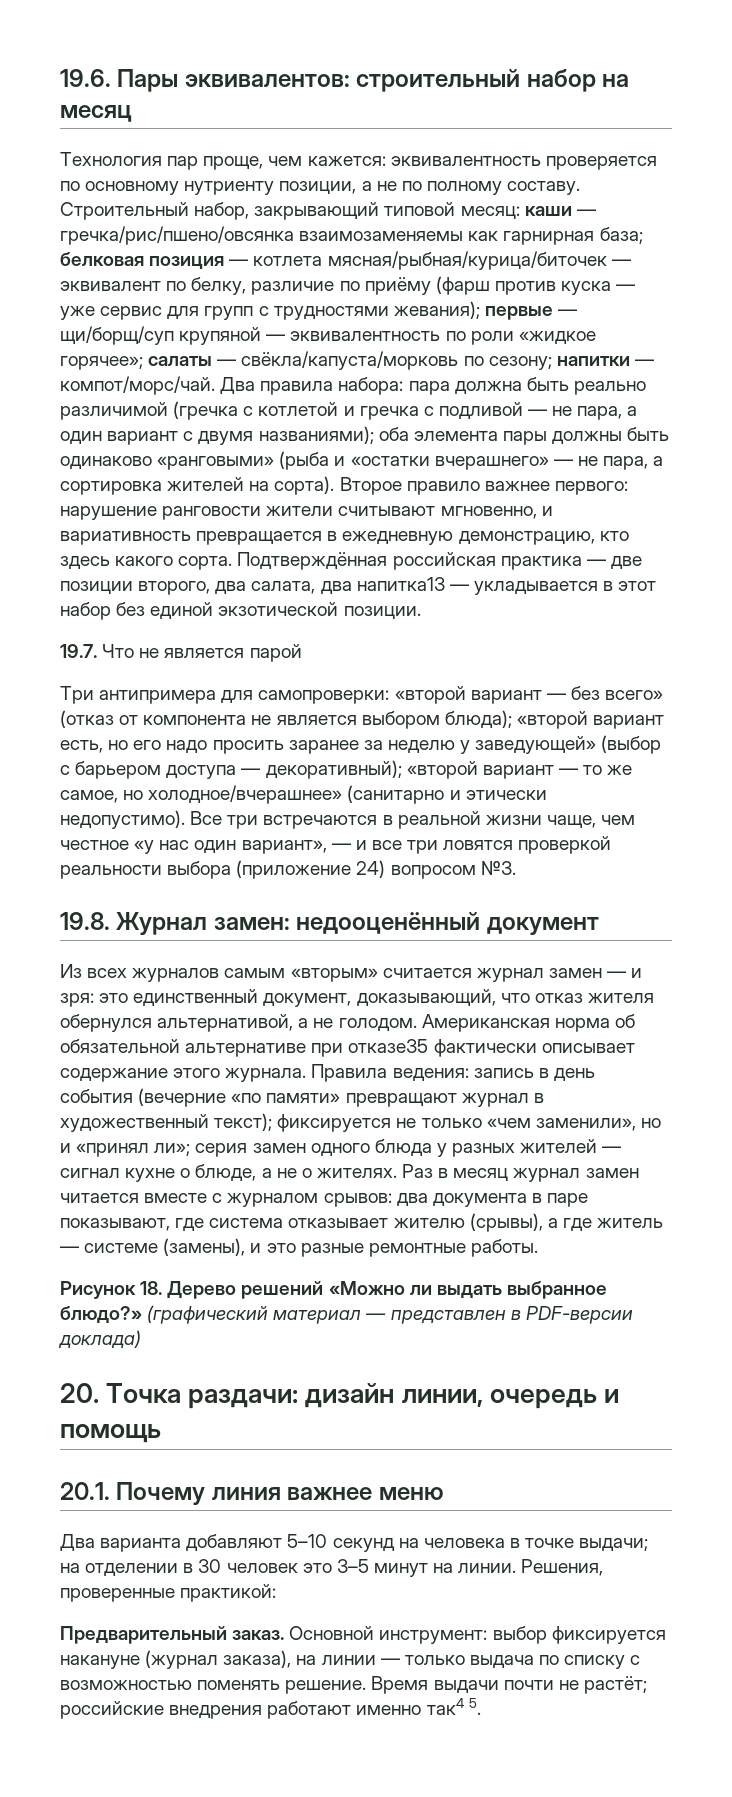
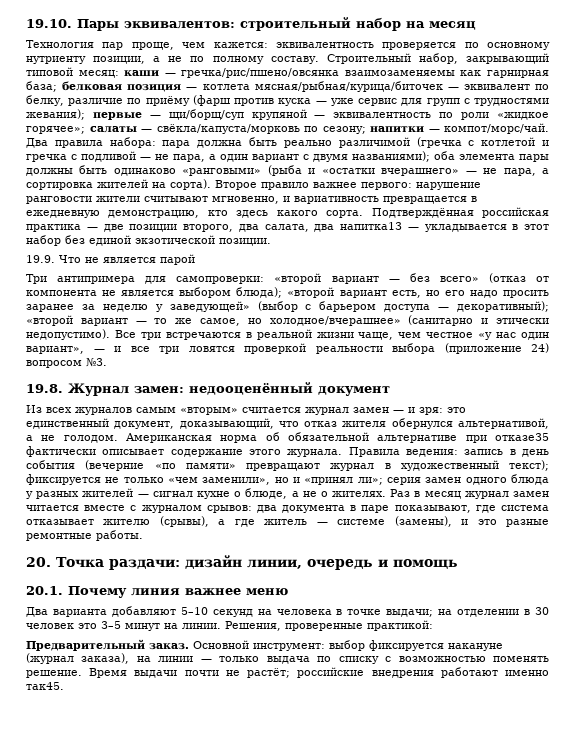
- 19.6. Пары эквивалентов: строительный набор на месяц
+ 19.10. Пары эквивалентов: строительный набор на месяц
- 19.7. Что не является парой
+ 19.9. Что не является парой
- Рисунок 18. Дерево решений «Можно ли выдать выбранное блюдо?» (графический материал — представлен в PDF-версии доклада)
- Время выдачи почти не растёт; российские внедрения работают именно так4 5.
+ Время выдачи почти не растёт; российские внедрения работают именно так45.

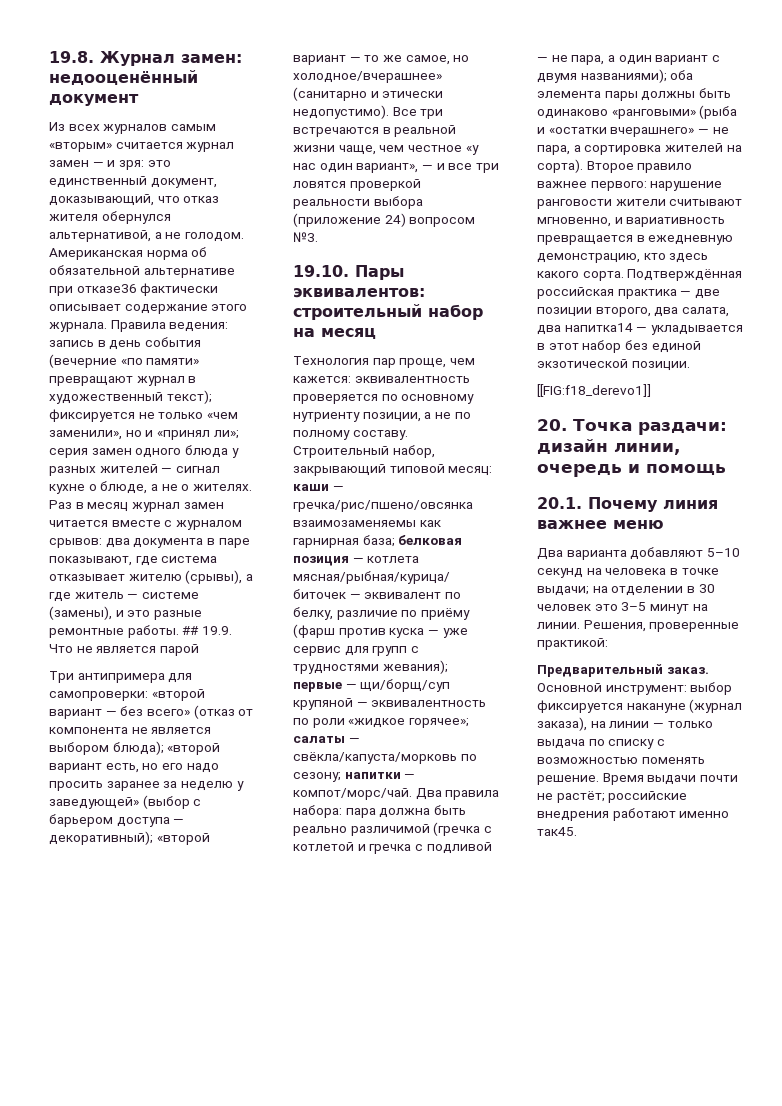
+ 19.8. Журнал замен: недооценённый документ
+ Из всех журналов самым «вторым» считается журнал замен — и зря: это единственный документ, доказывающий, что отказ жителя обернулся альтернативой, а не голодом. Американская норма об обязательной альтернативе при отказе36 фактически описывает содержание этого журнала. Правила ведения: запись в день события (вечерние «по памяти» превращают журнал в художественный текст); фиксируется не только «чем заменили», но и «принял ли»; серия замен одного блюда у разных жителей — сигнал кухне о блюде, а не о жителях. Раз в месяц журнал замен читается вместе с журналом срывов: два документа в паре показывают, где система отказывает жителю (срывы), а где житель — системе (замены), и это разные ремонтные работы. ## 19.9. Что не является парой
+ Три антипримера для самопроверки: «второй вариант — без всего» (отказ от компонента не является выбором блюда); «второй вариант есть, но его надо просить заранее за неделю у заведующей» (выбор с барьером доступа — декоративный); «второй вариант — то же самое, но холодное/вчерашнее» (санитарно и этически недопустимо). Все три встречаются в реальной жизни чаще, чем честное «у нас один вариант», — и все три ловятся проверкой реальности выбора (приложение 24) вопросом №3.
- Подтверждённая российская практика — две позиции второго, два салата, два напитка13 — укладывается в этот набор без единой экзотической позиции.
+ Подтверждённая российская практика — две позиции второго, два салата, два напитка14 — укладывается в этот набор без единой экзотической позиции.
- 19.9. Что не является парой
- Три антипримера для самопроверки: «второй вариант — без всего» (отказ от компонента не является выбором блюда); «второй вариант есть, но его надо просить заранее за неделю у заведующей» (выбор с барьером доступа — декоративный); «второй вариант — то же самое, но холодное/вчерашнее» (санитарно и этически недопустимо). Все три встречаются в реальной жизни чаще, чем честное «у нас один вариант», — и все три ловятся проверкой реальности выбора (приложение 24) вопросом №3.
- 19.8. Журнал замен: недооценённый документ
- Из всех журналов самым «вторым» считается журнал замен — и зря: это единственный документ, доказывающий, что отказ жителя обернулся альтернативой, а не голодом. Американская норма об обязательной альтернативе при отказе35 фактически описывает содержание этого журнала. Правила ведения: запись в день события (вечерние «по памяти» превращают журнал в художественный текст); фиксируется не только «чем заменили», но и «принял ли»; серия замен одного блюда у разных жителей — сигнал кухне о блюде, а не о жителях. Раз в месяц журнал замен читается вместе с журналом срывов: два документа в паре показывают, где система отказывает жителю (срывы), а где житель — системе (замены), и это разные ремонтные работы.
+ [[FIG:f18_derevo1]]

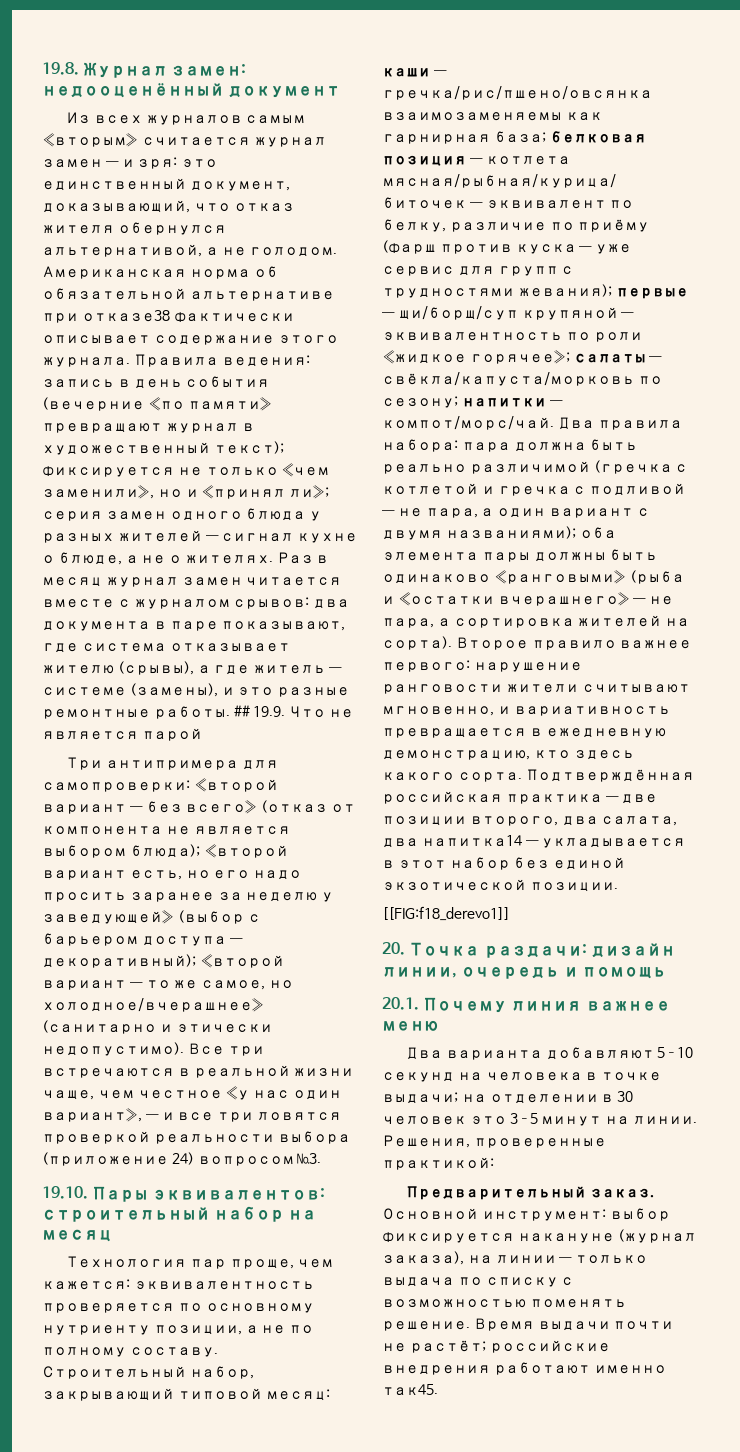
- Американская норма об обязательной альтернативе при отказе36 фактически описывает содержание этого журнала.
+ Американская норма об обязательной альтернативе при отказе38 фактически описывает содержание этого журнала.

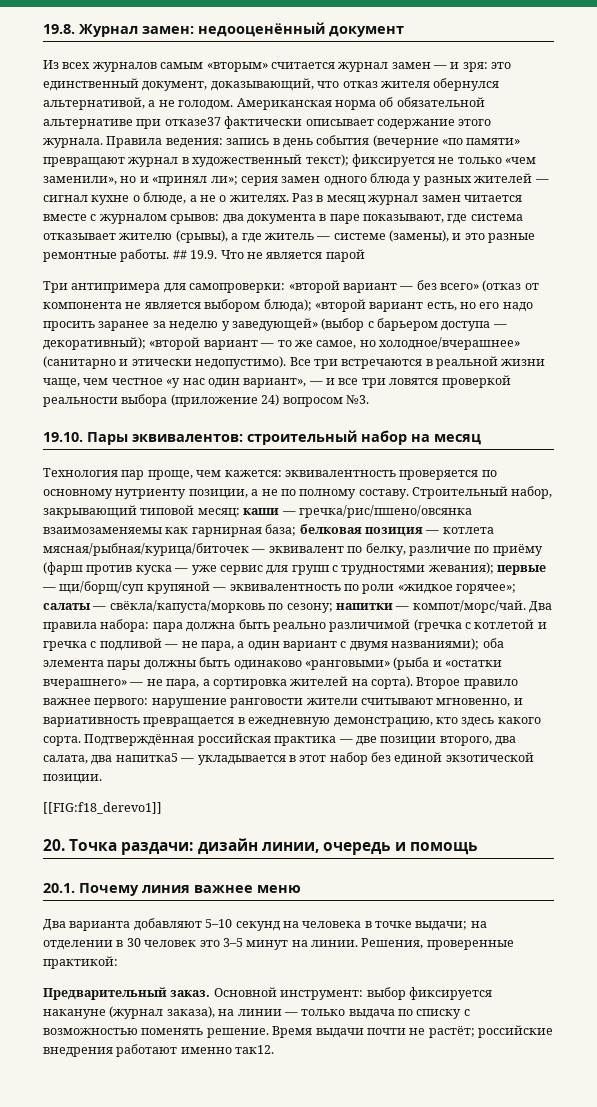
- Американская норма об обязательной альтернативе при отказе38 фактически описывает содержание этого журнала.
+ Американская норма об обязательной альтернативе при отказе37 фактически описывает содержание этого журнала.
- Подтверждённая российская практика — две позиции второго, два салата, два напитка14 — укладывается в этот набор без единой экзотической позиции.
+ Подтверждённая российская практика — две позиции второго, два салата, два напитка5 — укладывается в этот набор без единой экзотической позиции.
- Время выдачи почти не растёт; российские внедрения работают именно так45.
+ Время выдачи почти не растёт; российские внедрения работают именно так12.

